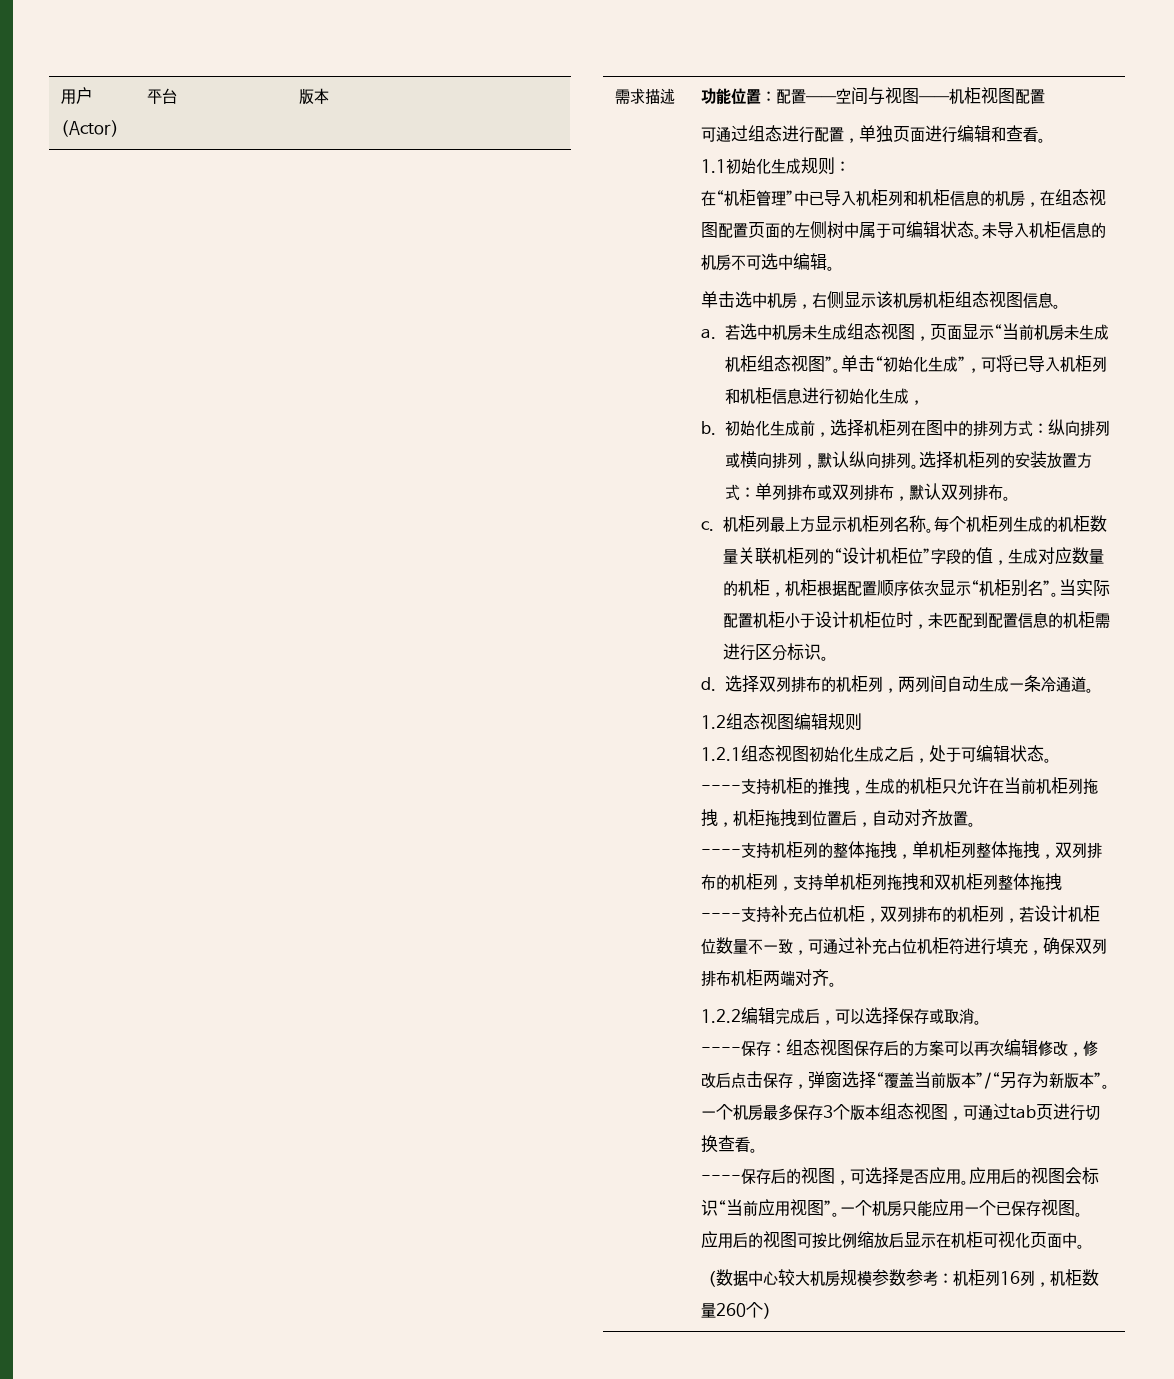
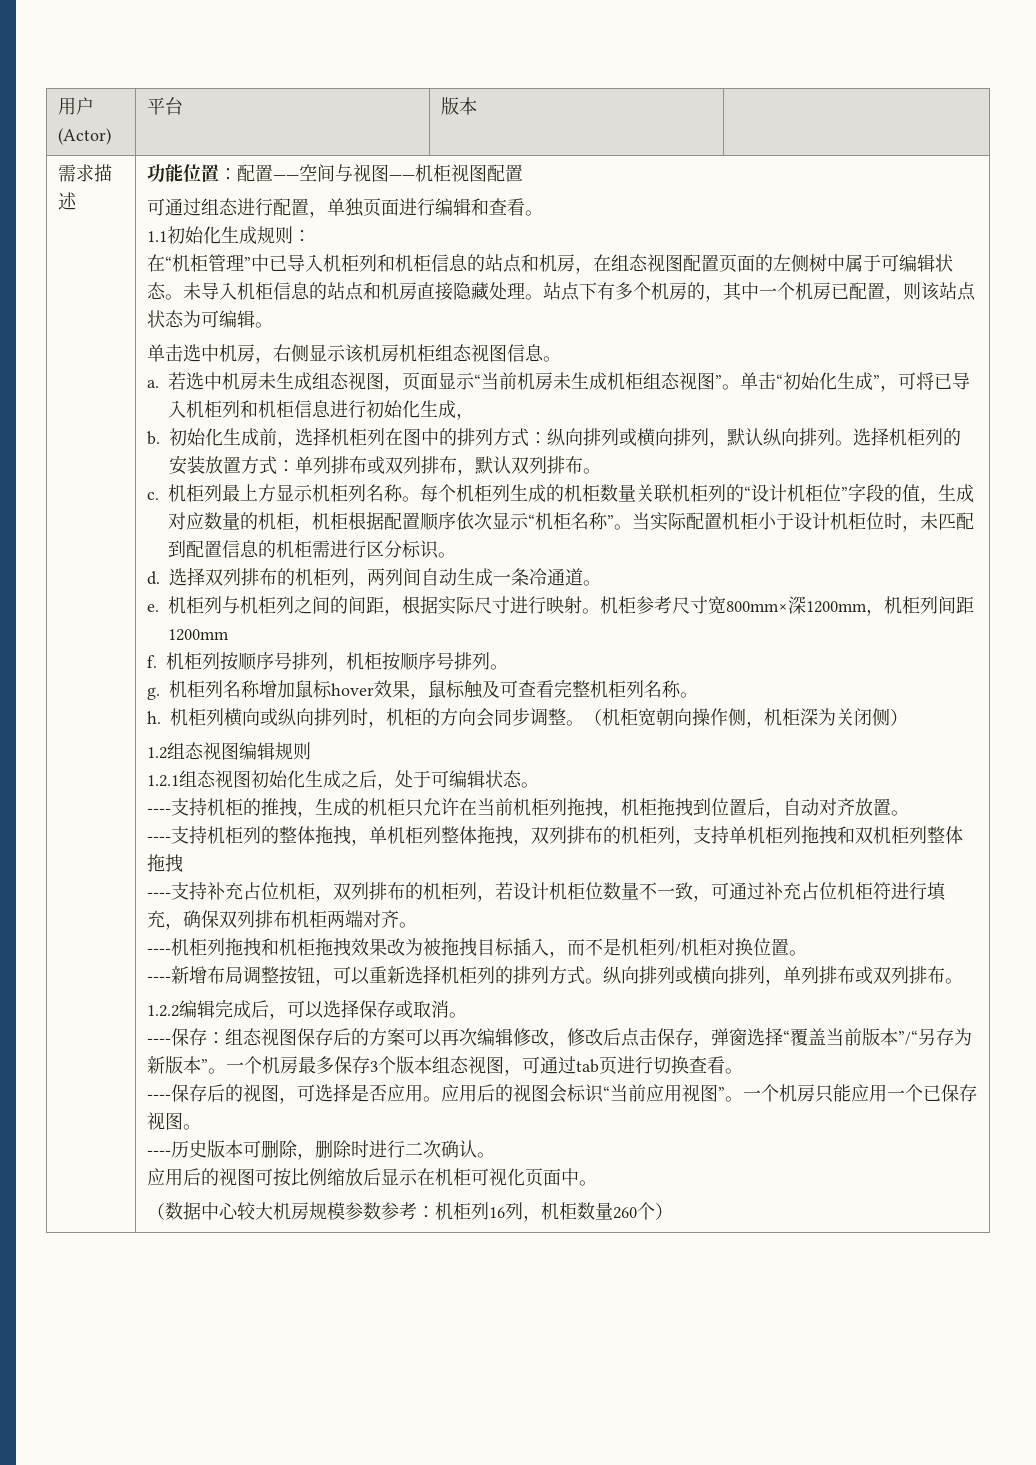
- 在“机柜管理”中已导入机柜列和机柜信息的机房，在组态视图配置页面的左侧树中属于可编辑状态。
+ 在“机柜管理”中已导入机柜列和机柜信息的站点和机房，在组态视图配置页面的左侧树中属于可编辑状态。
- 未导入机柜信息的机房不可选中编辑。
+ 未导入机柜信息的站点和机房直接隐藏处理。站点下有多个机房的，其中一个机房已配置，则该站点状态为可编辑。
- 每个机柜列生成的机柜数量关联机柜列的“设计机柜位”字段的值，生成对应数量的机柜，机柜根据配置顺序依次显示“机柜别名”。
+ 每个机柜列生成的机柜数量关联机柜列的“设计机柜位”字段的值，生成对应数量的机柜，机柜根据配置顺序依次显示“机柜名称”。
+ e.机柜列与机柜列之间的间距，根据实际尺寸进行映射。机柜参考尺寸宽800mm×深1200mm，机柜列间距1200mm
+ f.机柜列按顺序号排列，机柜按顺序号排列。
+ g.机柜列名称增加鼠标hover效果，鼠标触及可查看完整机柜列名称。
+ h.机柜列横向或纵向排列时，机柜的方向会同步调整。（机柜宽朝向操作侧，机柜深为关闭侧）
+ ----机柜列拖拽和机柜拖拽效果改为被拖拽目标插入，而不是机柜列/机柜对换位置。
+ ----新增布局调整按钮，可以重新选择机柜列的排列方式。纵向排列或横向排列，单列排布或双列排布。
+ ----历史版本可删除，删除时进行二次确认。

